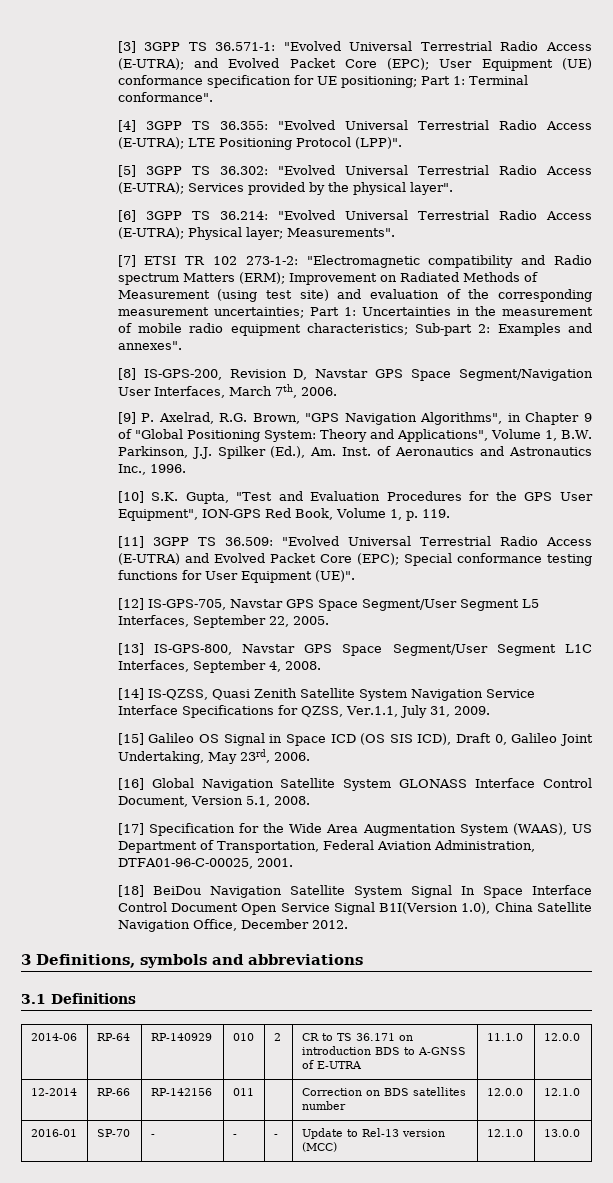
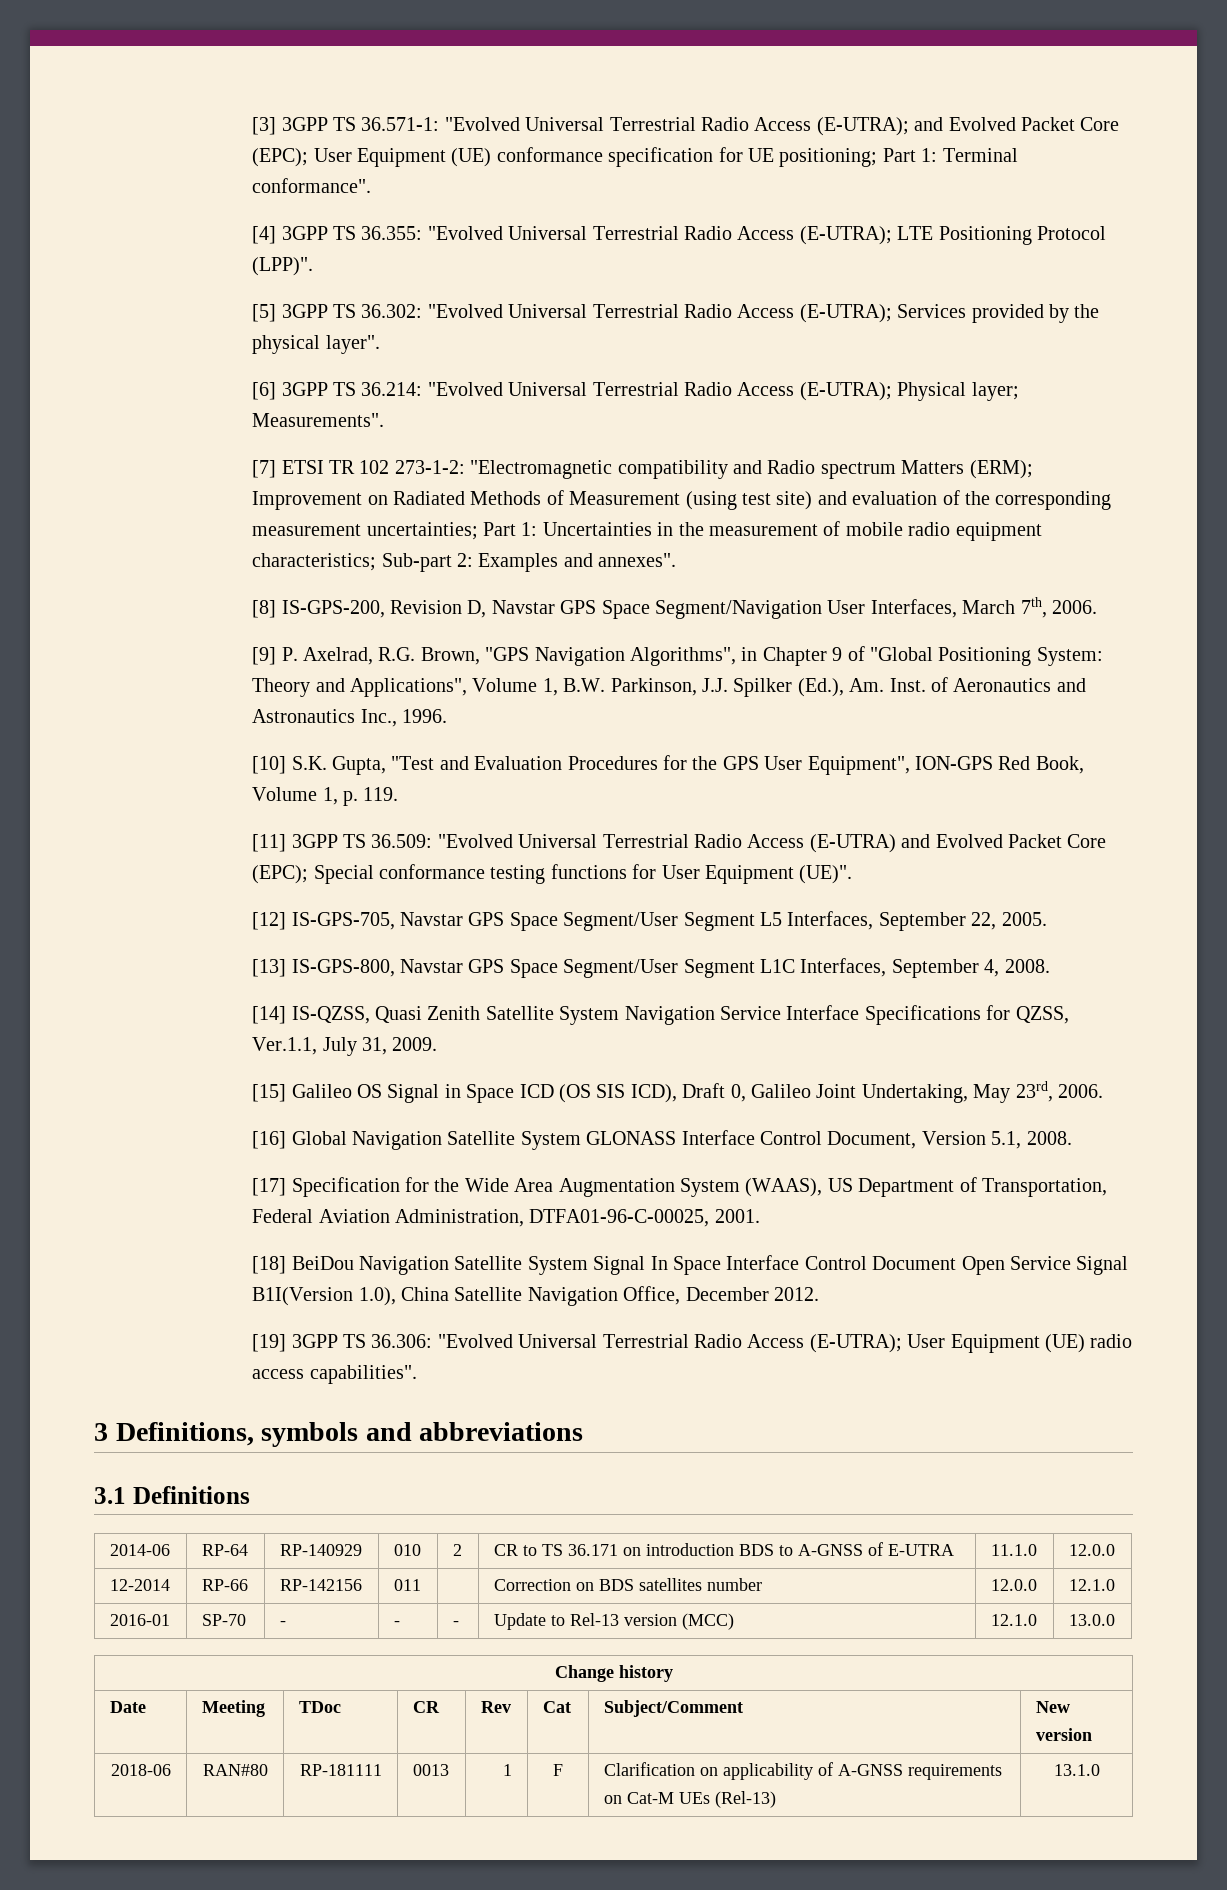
+ [19] 3GPP TS 36.306: "Evolved Universal Terrestrial Radio Access (E-UTRA); User Equipment (UE) radio access capabilities".
+ Change history
+ Date | Meeting | TDoc | CR | Rev | Cat | Subject/Comment | New version
+ 2018-06 | RAN#80 | RP-181111 | 0013 | 1 | F | Clarification on applicability of A-GNSS requirements on Cat-M UEs (Rel-13) | 13.1.0

